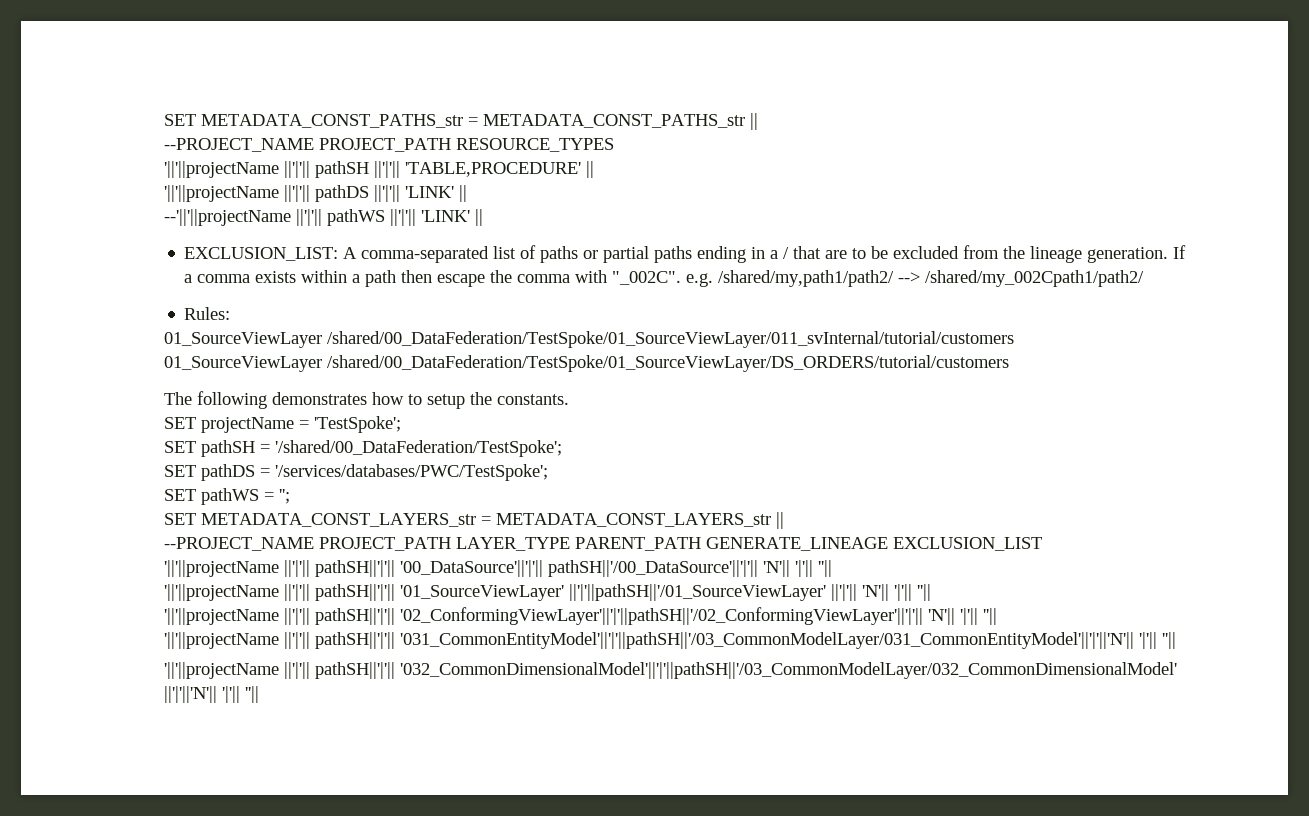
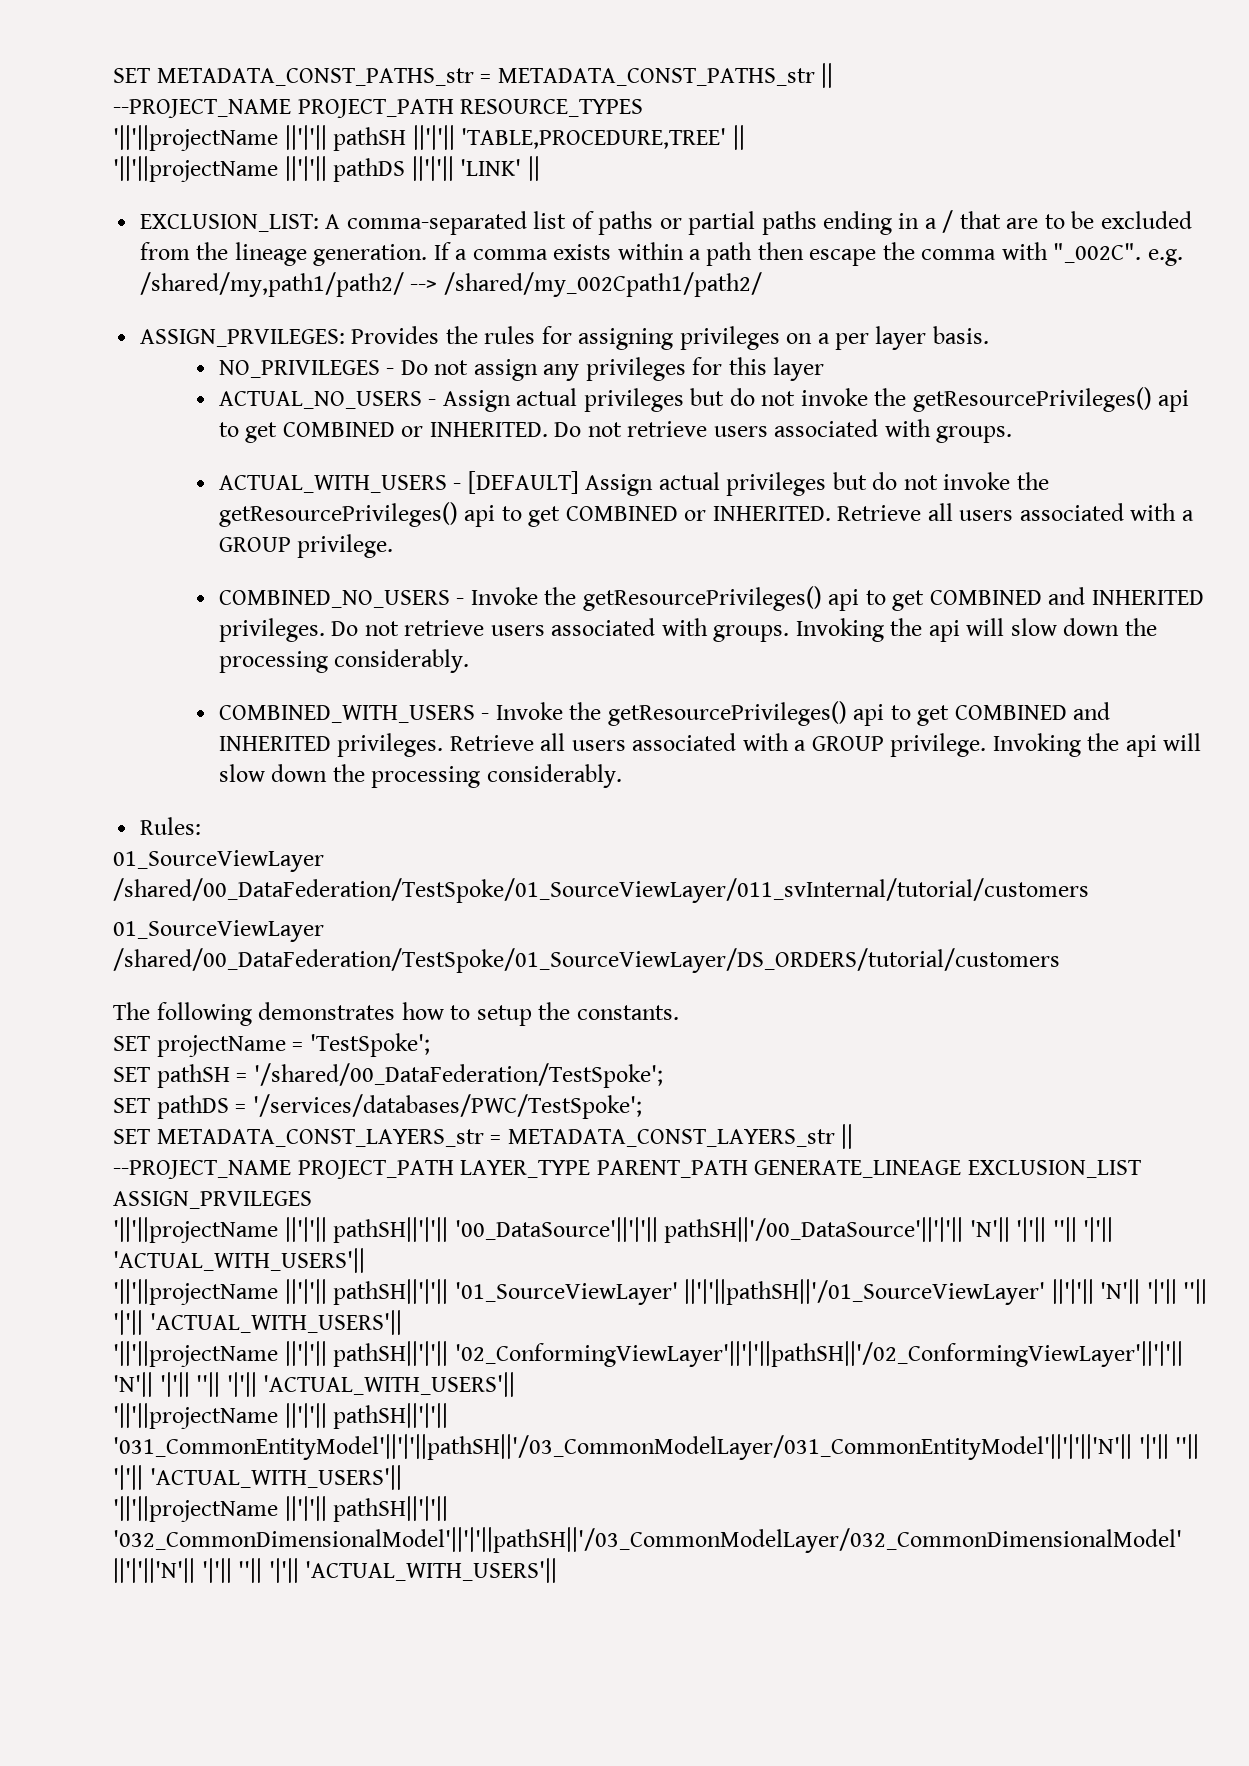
- '||'||projectName ||'|'|| pathSH ||'|'|| 'TABLE,PROCEDURE' ||
+ '||'||projectName ||'|'|| pathSH ||'|'|| 'TABLE,PROCEDURE,TREE' ||
- --'||'||projectName ||'|'|| pathWS ||'|'|| 'LINK' ||
+ ASSIGN_PRVILEGES: Provides the rules for assigning privileges on a per layer basis.
+ NO_PRIVILEGES - Do not assign any privileges for this layer
+ ACTUAL_NO_USERS - Assign actual privileges but do not invoke the getResourcePrivileges() api to get COMBINED or INHERITED. Do not retrieve users associated with groups.
+ ACTUAL_WITH_USERS - [DEFAULT] Assign actual privileges but do not invoke the getResourcePrivileges() api to get COMBINED or INHERITED. Retrieve all users associated with a GROUP privilege.
+ COMBINED_NO_USERS - Invoke the getResourcePrivileges() api to get COMBINED and INHERITED privileges. Do not retrieve users associated with groups. Invoking the api will slow down the processing considerably.
+ COMBINED_WITH_USERS - Invoke the getResourcePrivileges() api to get COMBINED and INHERITED privileges. Retrieve all users associated with a GROUP privilege. Invoking the api will slow down the processing considerably.
- SET pathWS = '';
- --PROJECT_NAME PROJECT_PATH LAYER_TYPE PARENT_PATH GENERATE_LINEAGE EXCLUSION_LIST
+ --PROJECT_NAME PROJECT_PATH LAYER_TYPE PARENT_PATH GENERATE_LINEAGE EXCLUSION_LIST ASSIGN_PRVILEGES
- '||'||projectName ||'|'|| pathSH||'|'|| '00_DataSource'||'|'|| pathSH||'/00_DataSource'||'|'|| 'N'|| '|'|| ''||
+ '||'||projectName ||'|'|| pathSH||'|'|| '00_DataSource'||'|'|| pathSH||'/00_DataSource'||'|'|| 'N'|| '|'|| ''|| '|'|| 'ACTUAL_WITH_USERS'||
- '||'||projectName ||'|'|| pathSH||'|'|| '01_SourceViewLayer' ||'|'||pathSH||'/01_SourceViewLayer' ||'|'|| 'N'|| '|'|| ''||
+ '||'||projectName ||'|'|| pathSH||'|'|| '01_SourceViewLayer' ||'|'||pathSH||'/01_SourceViewLayer' ||'|'|| 'N'|| '|'|| ''|| '|'|| 'ACTUAL_WITH_USERS'||
- '||'||projectName ||'|'|| pathSH||'|'|| '02_ConformingViewLayer'||'|'||pathSH||'/02_ConformingViewLayer'||'|'|| 'N'|| '|'|| ''||
+ '||'||projectName ||'|'|| pathSH||'|'|| '02_ConformingViewLayer'||'|'||pathSH||'/02_ConformingViewLayer'||'|'|| 'N'|| '|'|| ''|| '|'|| 'ACTUAL_WITH_USERS'||
- '||'||projectName ||'|'|| pathSH||'|'|| '031_CommonEntityModel'||'|'||pathSH||'/03_CommonModelLayer/031_CommonEntityModel'||'|'||'N'|| '|'|| ''||
+ '||'||projectName ||'|'|| pathSH||'|'|| '031_CommonEntityModel'||'|'||pathSH||'/03_CommonModelLayer/031_CommonEntityModel'||'|'||'N'|| '|'|| ''|| '|'|| 'ACTUAL_WITH_USERS'||
- '||'||projectName ||'|'|| pathSH||'|'|| '032_CommonDimensionalModel'||'|'||pathSH||'/03_CommonModelLayer/032_CommonDimensionalModel' ||'|'||'N'|| '|'|| ''||
+ '||'||projectName ||'|'|| pathSH||'|'|| '032_CommonDimensionalModel'||'|'||pathSH||'/03_CommonModelLayer/032_CommonDimensionalModel' ||'|'||'N'|| '|'|| ''|| '|'|| 'ACTUAL_WITH_USERS'||

